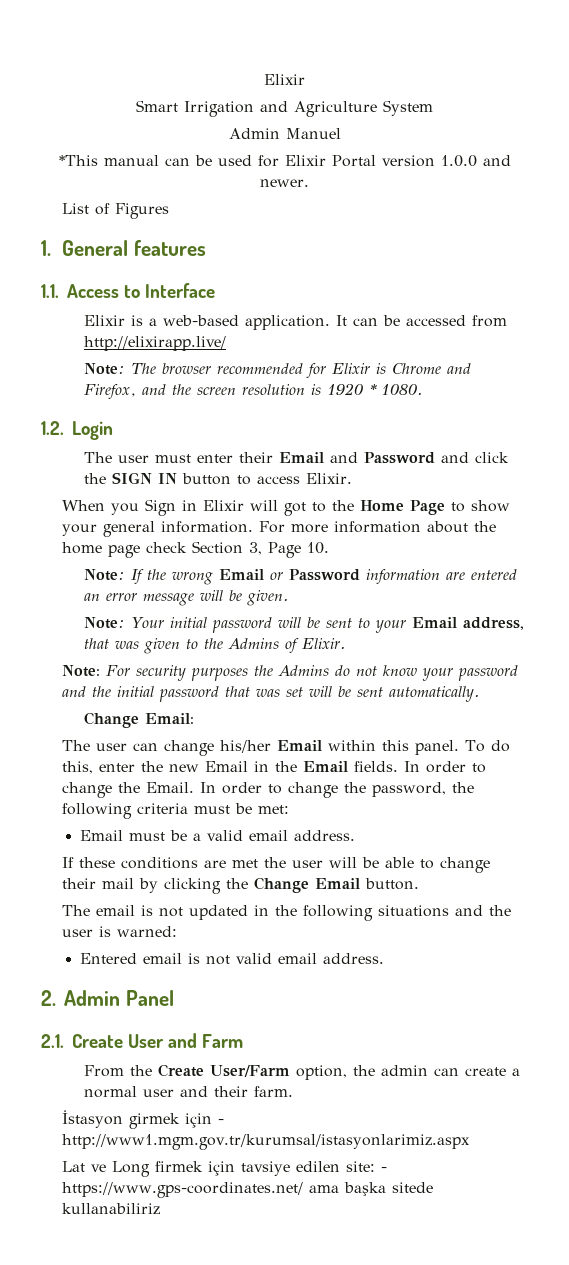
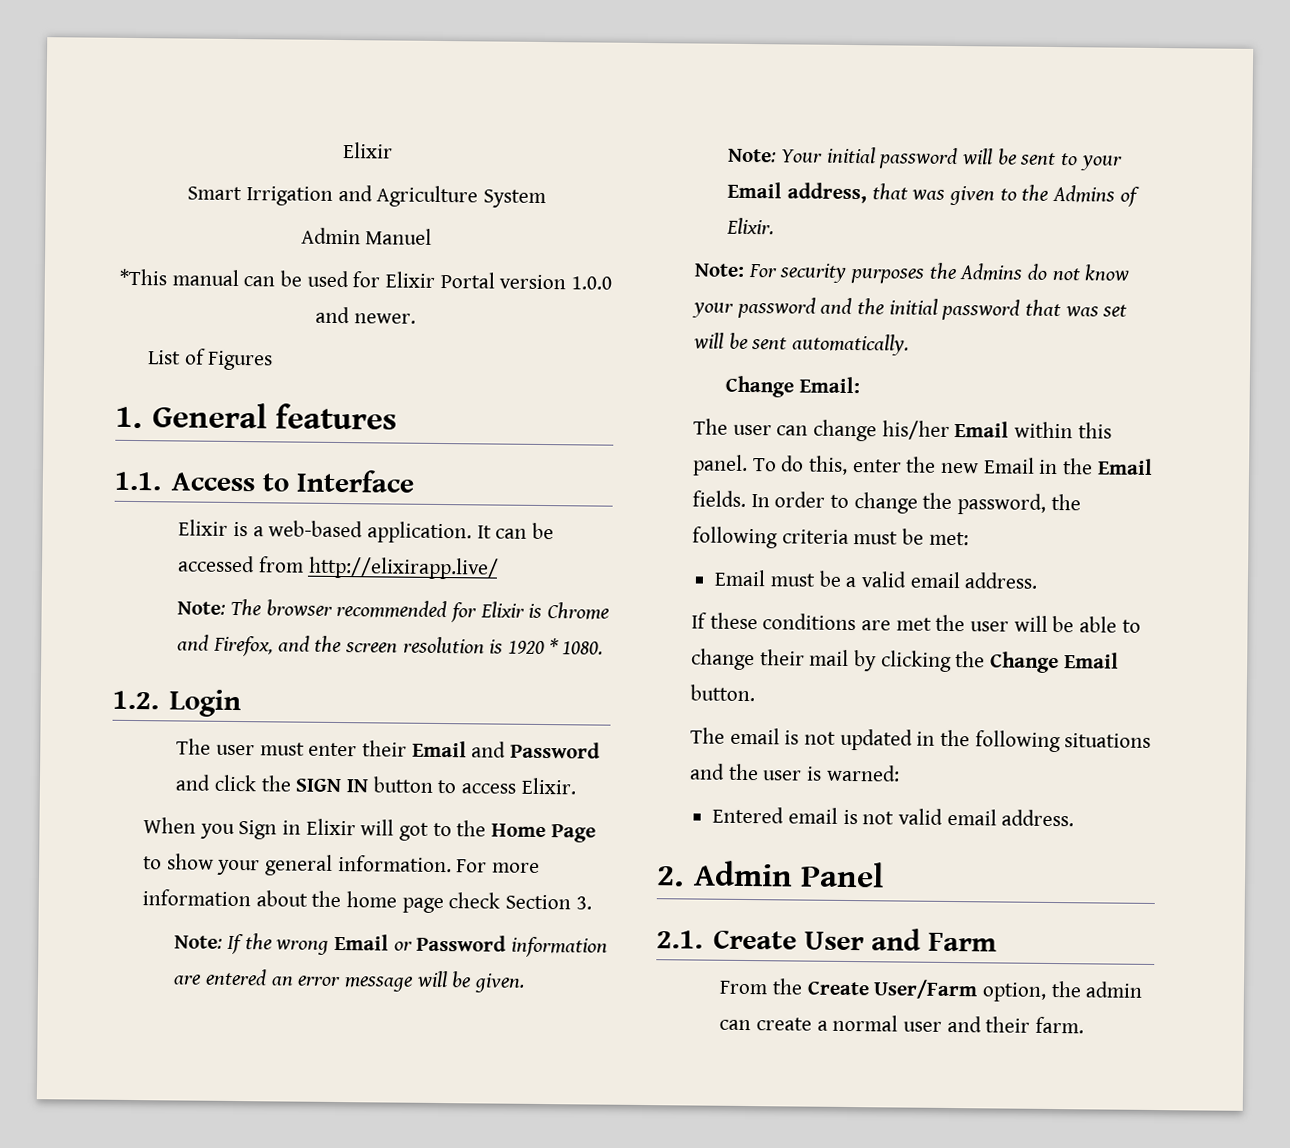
- For more information about the home page check Section 3, Page 10.
+ For more information about the home page check Section 3.
- In order to change the Email. In order to change the password, the following criteria must be met:
+ In order to change the password, the following criteria must be met:
- İstasyon girmek için - http://www1.mgm.gov.tr/kurumsal/istasyonlarimiz.aspx
- Lat ve Long firmek için tavsiye edilen site: - https://www.gps-coordinates.net/ ama başka sitede kullanabiliriz

